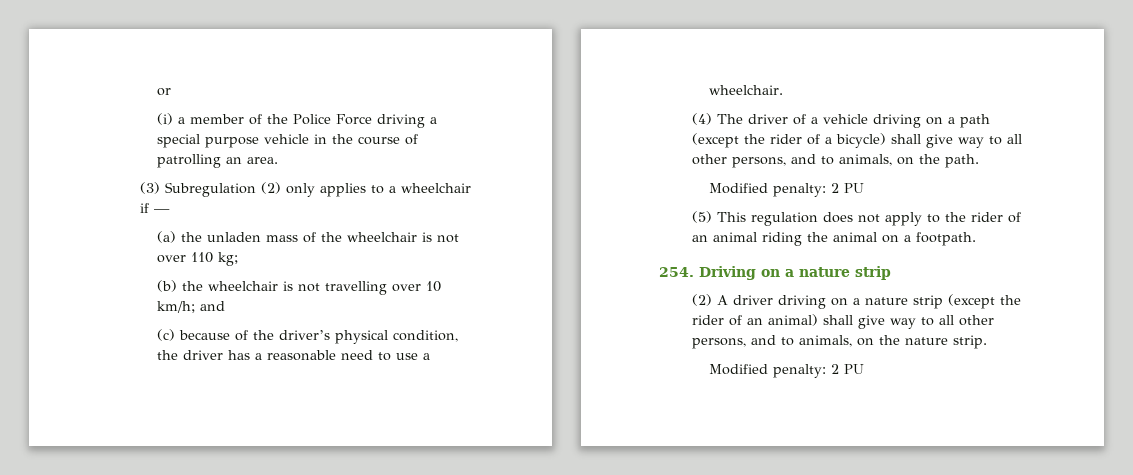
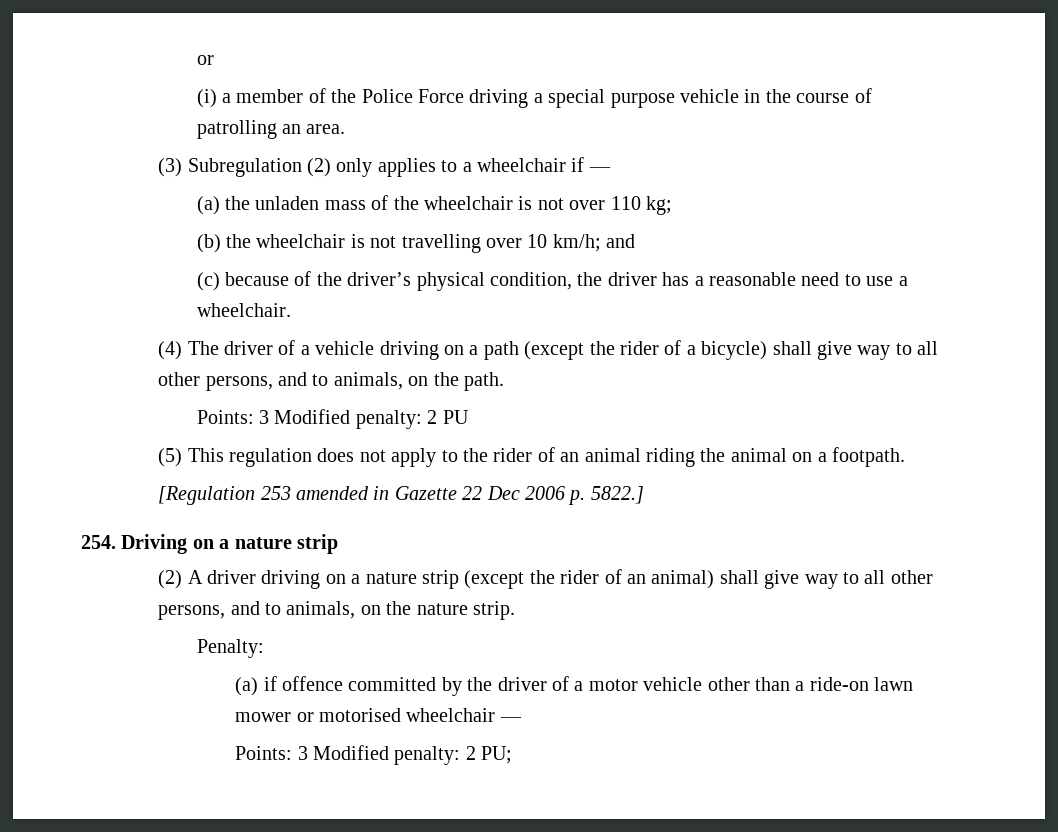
  (4) The driver of a vehicle driving on a path (except the rider of a bicycle) shall give way to all other persons, and to animals, on the path.
- Modified penalty: 2 PU
+ Points: 3 Modified penalty: 2 PU
+ [Regulation 253 amended in Gazette 22 Dec 2006 p. 5822.]
  (2) A driver driving on a nature strip (except the rider of an animal) shall give way to all other persons, and to animals, on the nature strip.
- Modified penalty: 2 PU
+ Penalty:
+ (a) if offence committed by the driver of a motor vehicle other than a ride-on lawn mower or motorised wheelchair —
+ Points: 3 Modified penalty: 2 PU;

